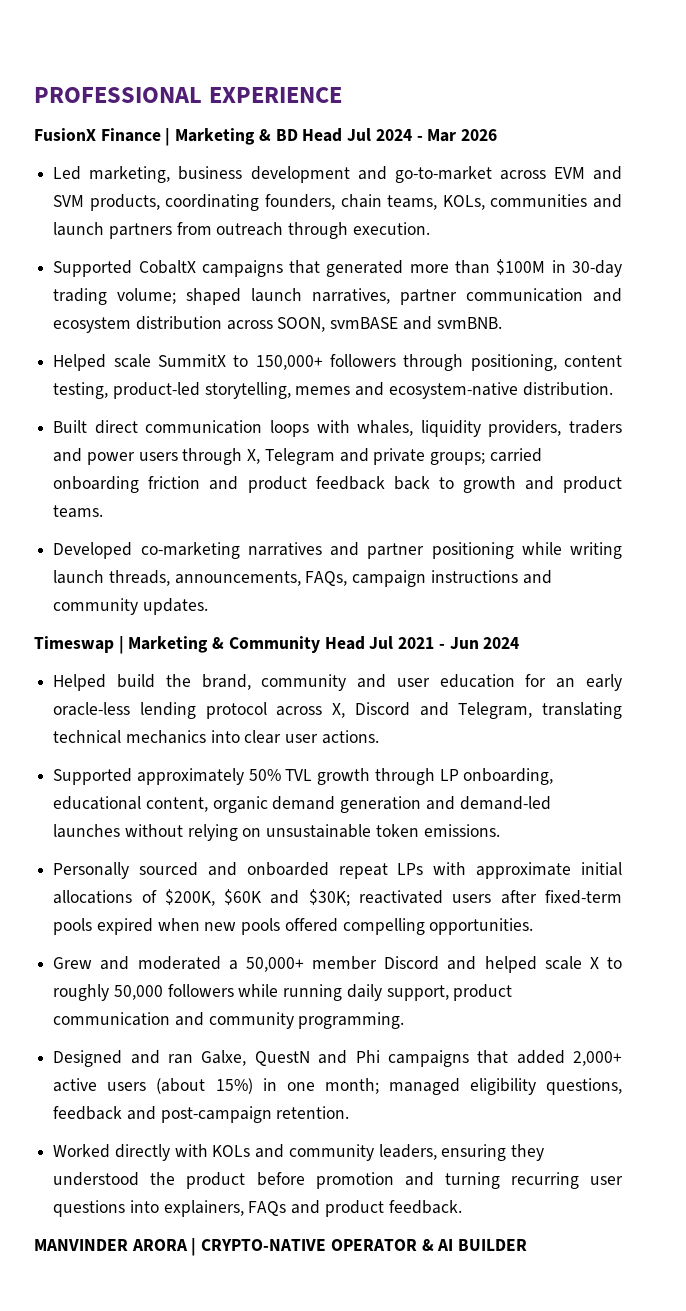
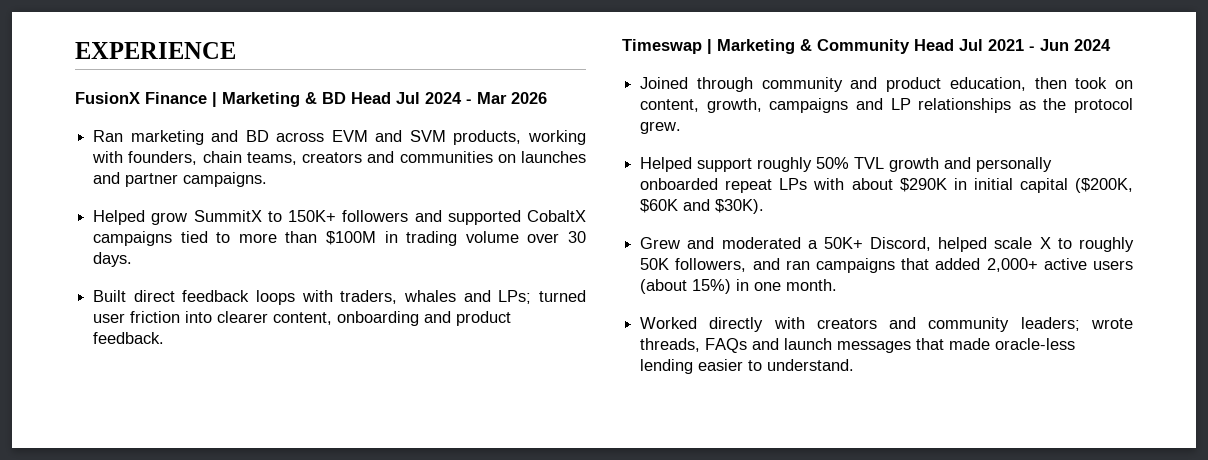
- PROFESSIONAL EXPERIENCE
+ EXPERIENCE
- Led marketing, business development and go-to-market across EVM and SVM products, coordinating founders, chain teams, KOLs, communities and launch partners from outreach through execution.
- Supported CobaltX campaigns that generated more than $100M in 30-day trading volume; shaped launch narratives, partner communication and ecosystem distribution across SOON, svmBASE and svmBNB.
- Helped scale SummitX to 150,000+ followers through positioning, content testing, product-led storytelling, memes and ecosystem-native distribution.
+ Ran marketing and BD across EVM and SVM products, working with founders, chain teams, creators and communities on launches and partner campaigns.
+ Helped grow SummitX to 150K+ followers and supported CobaltX campaigns tied to more than $100M in trading volume over 30 days.
- Built direct communication loops with whales, liquidity providers, traders and power users through X, Telegram and private groups; carried onboarding friction and product feedback back to growth and product teams.
- Developed co-marketing narratives and partner positioning while writing launch threads, announcements, FAQs, campaign instructions and community updates.
+ Built direct feedback loops with traders, whales and LPs; turned user friction into clearer content, onboarding and product feedback.
- Helped build the brand, community and user education for an early oracle-less lending protocol across X, Discord and Telegram, translating technical mechanics into clear user actions.
- Supported approximately 50% TVL growth through LP onboarding, educational content, organic demand generation and demand-led launches without relying on unsustainable token emissions.
- Personally sourced and onboarded repeat LPs with approximate initial allocations of $200K, $60K and $30K; reactivated users after fixed-term pools expired when new pools offered compelling opportunities.
+ Joined through community and product education, then took on content, growth, campaigns and LP relationships as the protocol grew.
+ Helped support roughly 50% TVL growth and personally onboarded repeat LPs with about $290K in initial capital ($200K, $60K and $30K).
- Grew and moderated a 50,000+ member Discord and helped scale X to roughly 50,000 followers while running daily support, product communication and community programming.
- Designed and ran Galxe, QuestN and Phi campaigns that added 2,000+ active users (about 15%) in one month; managed eligibility questions, feedback and post-campaign retention.
+ Grew and moderated a 50K+ Discord, helped scale X to roughly 50K followers, and ran campaigns that added 2,000+ active users (about 15%) in one month.
- Worked directly with KOLs and community leaders, ensuring they understood the product before promotion and turning recurring user questions into explainers, FAQs and product feedback.
- MANVINDER ARORA | CRYPTO-NATIVE OPERATOR & AI BUILDER
+ Worked directly with creators and community leaders; wrote threads, FAQs and launch messages that made oracle-less lending easier to understand.

